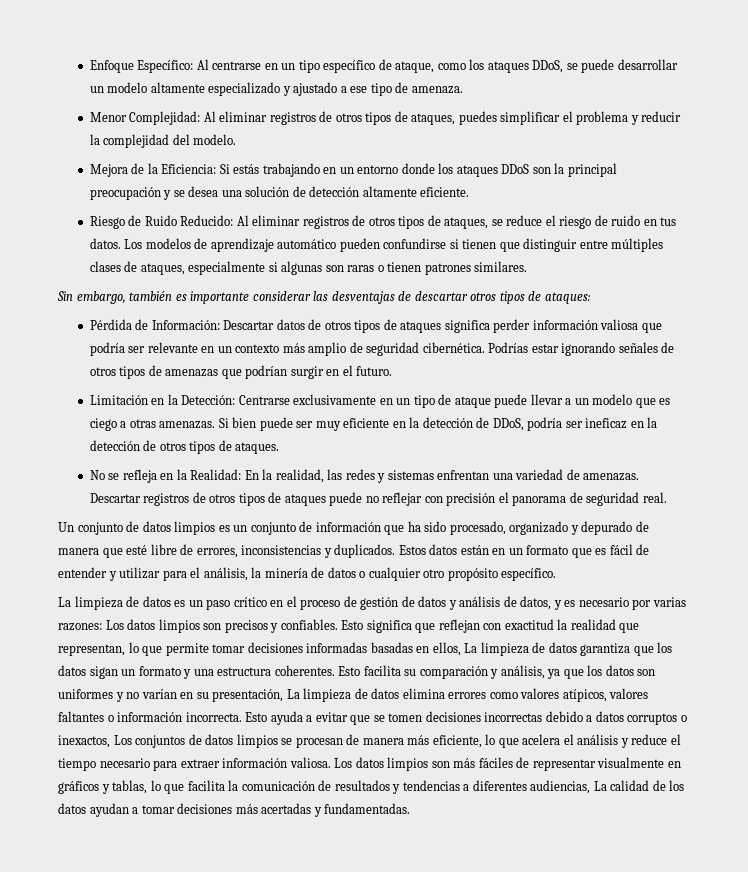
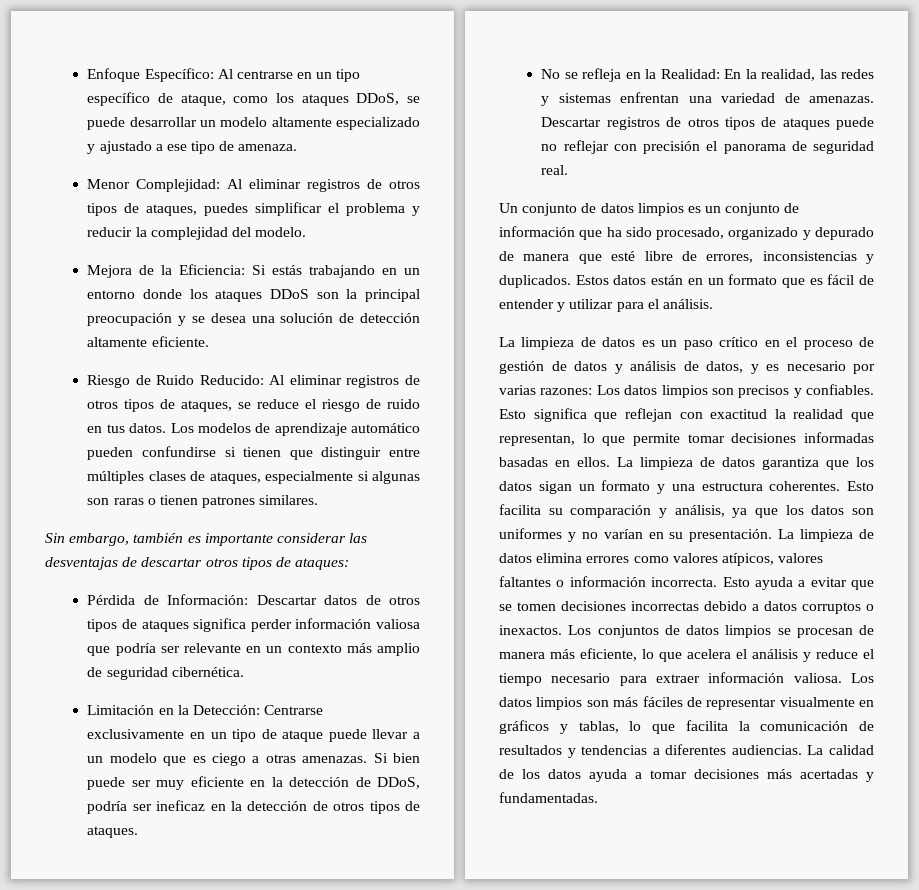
- Podrías estar ignorando señales de otros tipos de amenazas que podrían surgir en el futuro.
- Estos datos están en un formato que es fácil de entender y utilizar para el análisis, la minería de datos o cualquier otro propósito específico.
+ Estos datos están en un formato que es fácil de entender y utilizar para el análisis.
- Esto significa que reflejan con exactitud la realidad que representan, lo que permite tomar decisiones informadas basadas en ellos, La limpieza de datos garantiza que los datos sigan un formato y una estructura coherentes.
+ Esto significa que reflejan con exactitud la realidad que representan, lo que permite tomar decisiones informadas basadas en ellos. La limpieza de datos garantiza que los datos sigan un formato y una estructura coherentes.
- Esto facilita su comparación y análisis, ya que los datos son uniformes y no varían en su presentación, La limpieza de datos elimina errores como valores atípicos, valores faltantes o información incorrecta.
+ Esto facilita su comparación y análisis, ya que los datos son uniformes y no varían en su presentación. La limpieza de datos elimina errores como valores atípicos, valores faltantes o información incorrecta.
- Esto ayuda a evitar que se tomen decisiones incorrectas debido a datos corruptos o inexactos, Los conjuntos de datos limpios se procesan de manera más eficiente, lo que acelera el análisis y reduce el tiempo necesario para extraer información valiosa.
+ Esto ayuda a evitar que se tomen decisiones incorrectas debido a datos corruptos o inexactos. Los conjuntos de datos limpios se procesan de manera más eficiente, lo que acelera el análisis y reduce el tiempo necesario para extraer información valiosa.
- Los datos limpios son más fáciles de representar visualmente en gráficos y tablas, lo que facilita la comunicación de resultados y tendencias a diferentes audiencias, La calidad de los datos ayudan a tomar decisiones más acertadas y fundamentadas.
+ Los datos limpios son más fáciles de representar visualmente en gráficos y tablas, lo que facilita la comunicación de resultados y tendencias a diferentes audiencias. La calidad de los datos ayuda a tomar decisiones más acertadas y fundamentadas.

